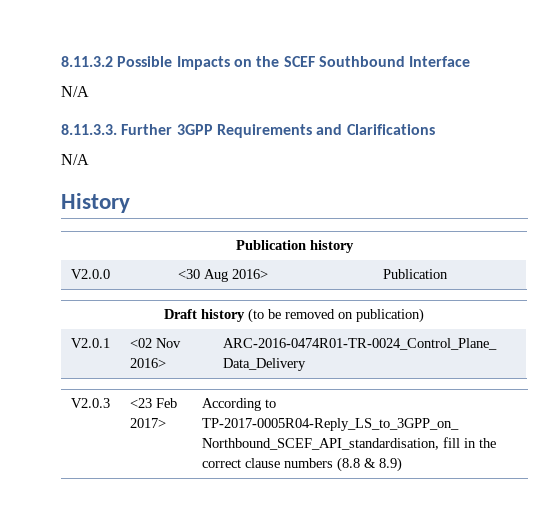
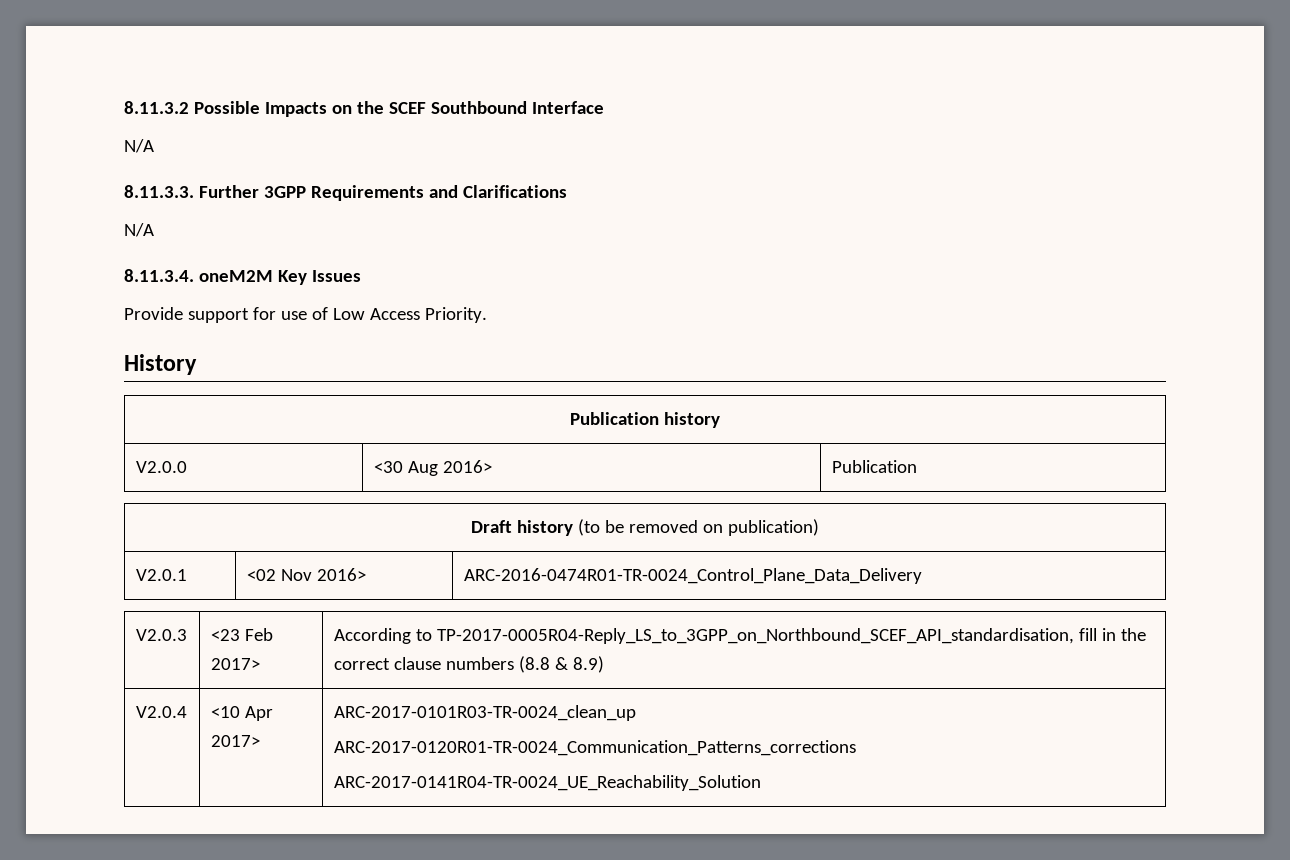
+ 8.11.3.4. oneM2M Key Issues
+ Provide support for use of Low Access Priority.
+ V2.0.4 | <10 Apr 2017> | ARC-2017-0101R03-TR-0024_clean_up
+ ARC-2017-0120R01-TR-0024_Communication_Patterns_corrections
+ ARC-2017-0141R04-TR-0024_UE_Reachability_Solution

